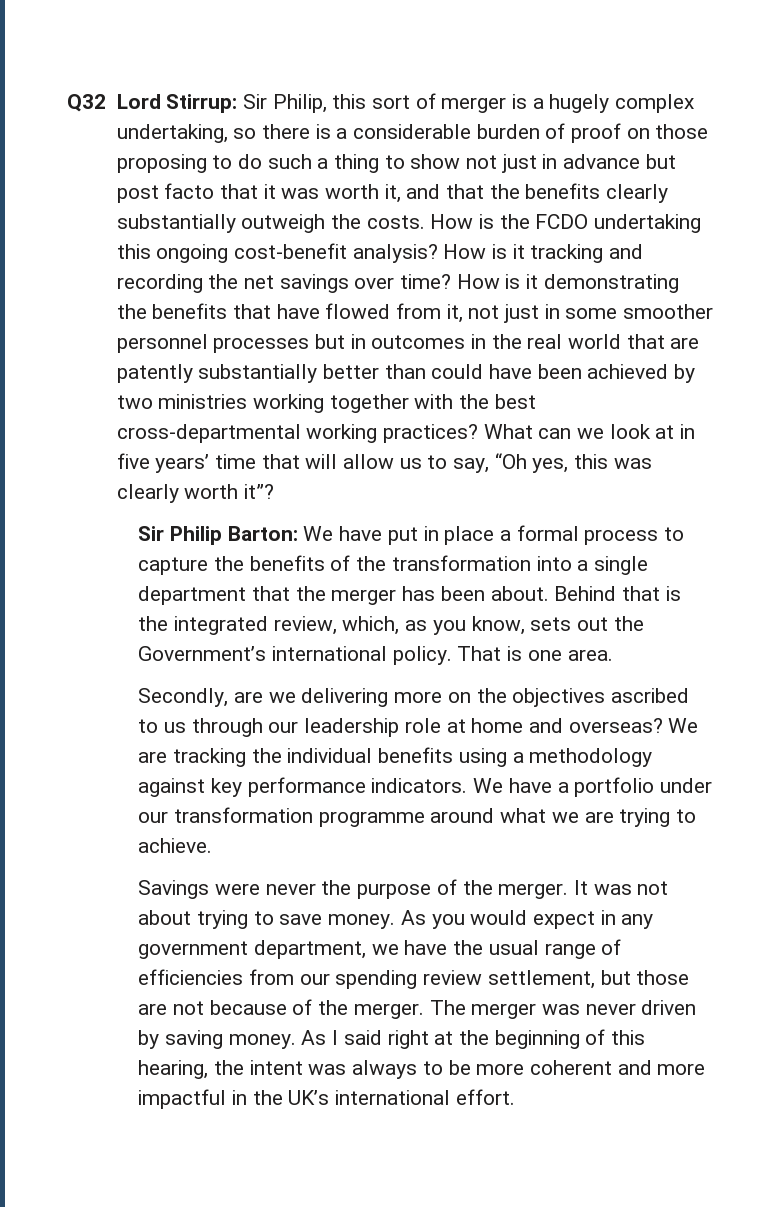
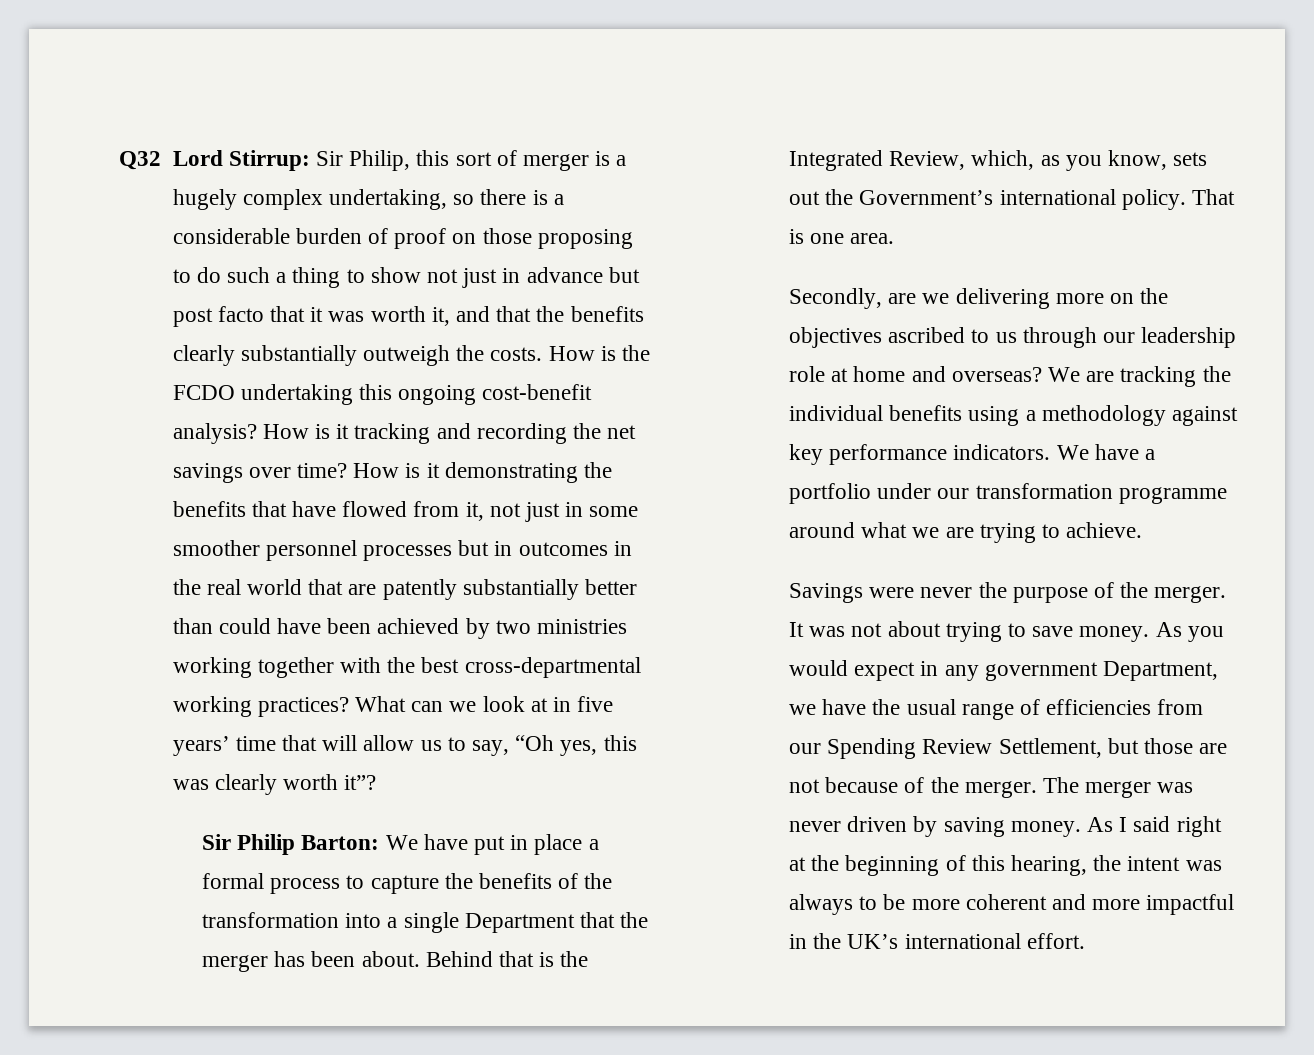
- Sir Philip Barton: We have put in place a formal process to capture the benefits of the transformation into a single department that the merger has been about.
+ Sir Philip Barton: We have put in place a formal process to capture the benefits of the transformation into a single Department that the merger has been about.
- Behind that is the integrated review, which, as you know, sets out the Government’s international policy.
+ Behind that is the Integrated Review, which, as you know, sets out the Government’s international policy.
- As you would expect in any government department, we have the usual range of efficiencies from our spending review settlement, but those are not because of the merger.
+ As you would expect in any government Department, we have the usual range of efficiencies from our Spending Review Settlement, but those are not because of the merger.

